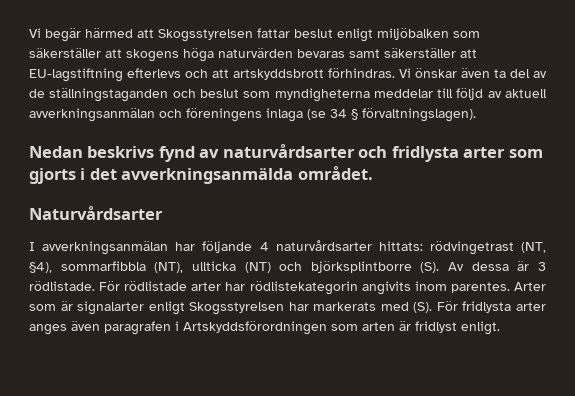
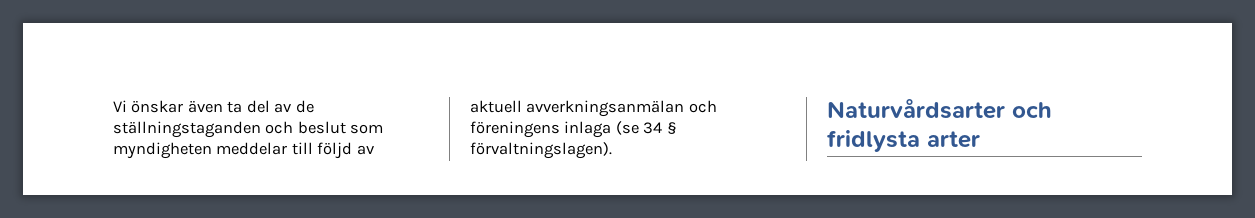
- Vi begär härmed att Skogsstyrelsen fattar beslut enligt miljöbalken som säkerställer att skogens höga naturvärden bevaras samt säkerställer att EU-lagstiftning efterlevs och att artskyddsbrott förhindras. Vi önskar även ta del av de ställningstaganden och beslut som myndigheterna meddelar till följd av aktuell avverkningsanmälan och föreningens inlaga (se 34 § förvaltningslagen).
+ Vi önskar även ta del av de ställningstaganden och beslut som myndigheten meddelar till följd av aktuell avverkningsanmälan och föreningens inlaga (se 34 § förvaltningslagen).
- Nedan beskrivs fynd av naturvårdsarter och fridlysta arter som gjorts i det avverkningsanmälda området.
- Naturvårdsarter
- I avverkningsanmälan har följande 4 naturvårdsarter hittats: rödvingetrast (NT, §4), sommarfibbla (NT), ullticka (NT) och björksplintborre (S). Av dessa är 3 rödlistade. För rödlistade arter har rödlistekategorin angivits inom parentes. Arter som är signalarter enligt Skogsstyrelsen har markerats med (S). För fridlysta arter anges även paragrafen i Artskyddsförordningen som arten är fridlyst enligt.
+ Naturvårdsarter och fridlysta arter

